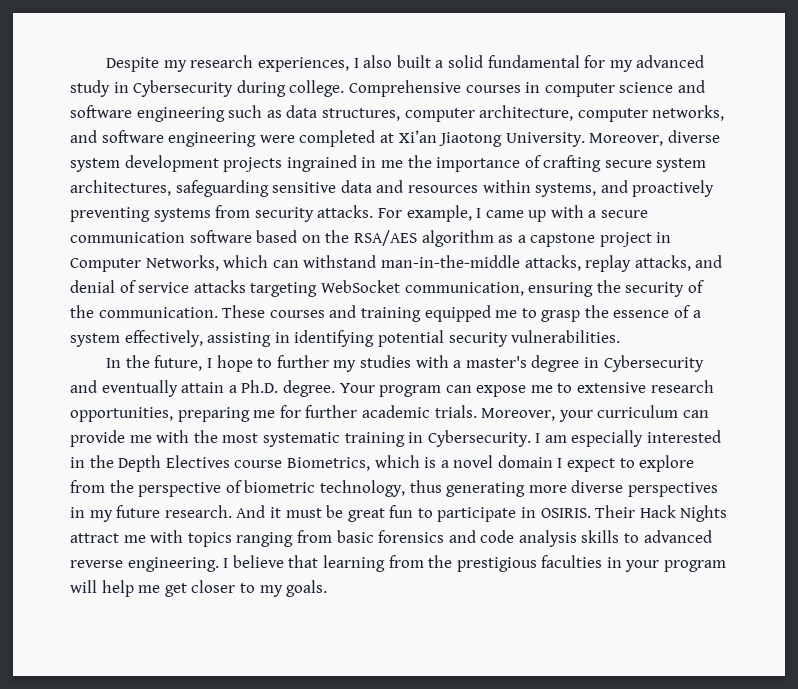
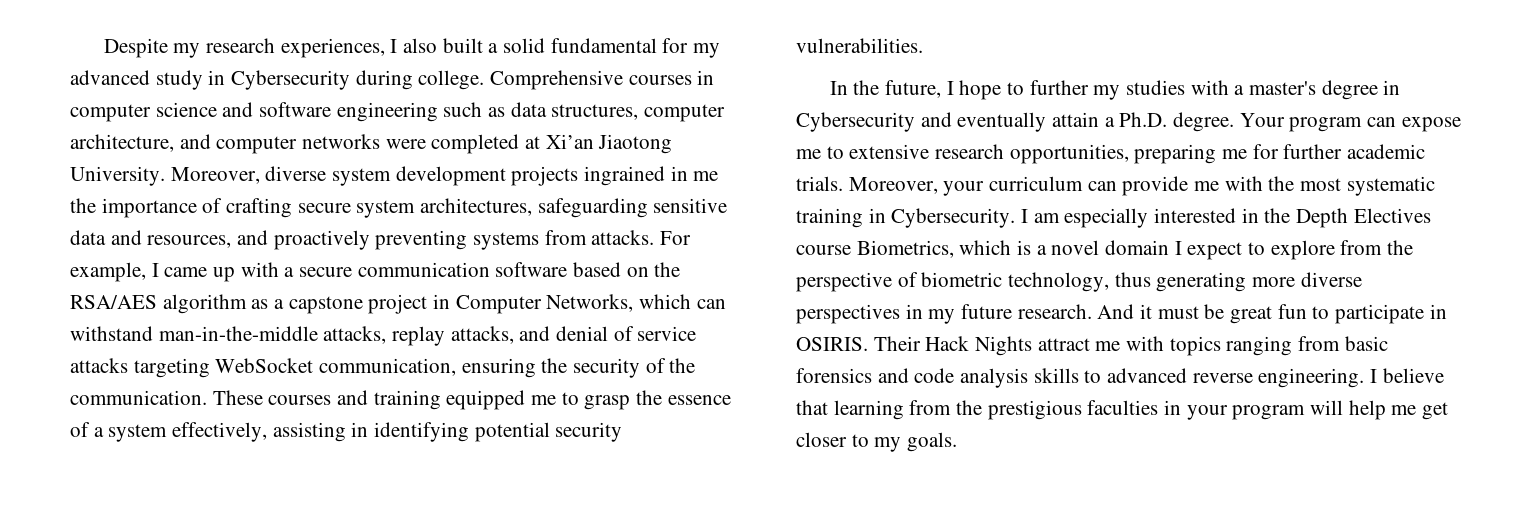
- Comprehensive courses in computer science and software engineering such as data structures, computer architecture, computer networks, and software engineering were completed at Xi’an Jiaotong University.
+ Comprehensive courses in computer science and software engineering such as data structures, computer architecture, and computer networks were completed at Xi’an Jiaotong University.
- Moreover, diverse system development projects ingrained in me the importance of crafting secure system architectures, safeguarding sensitive data and resources within systems, and proactively preventing systems from security attacks.
+ Moreover, diverse system development projects ingrained in me the importance of crafting secure system architectures, safeguarding sensitive data and resources, and proactively preventing systems from attacks.

